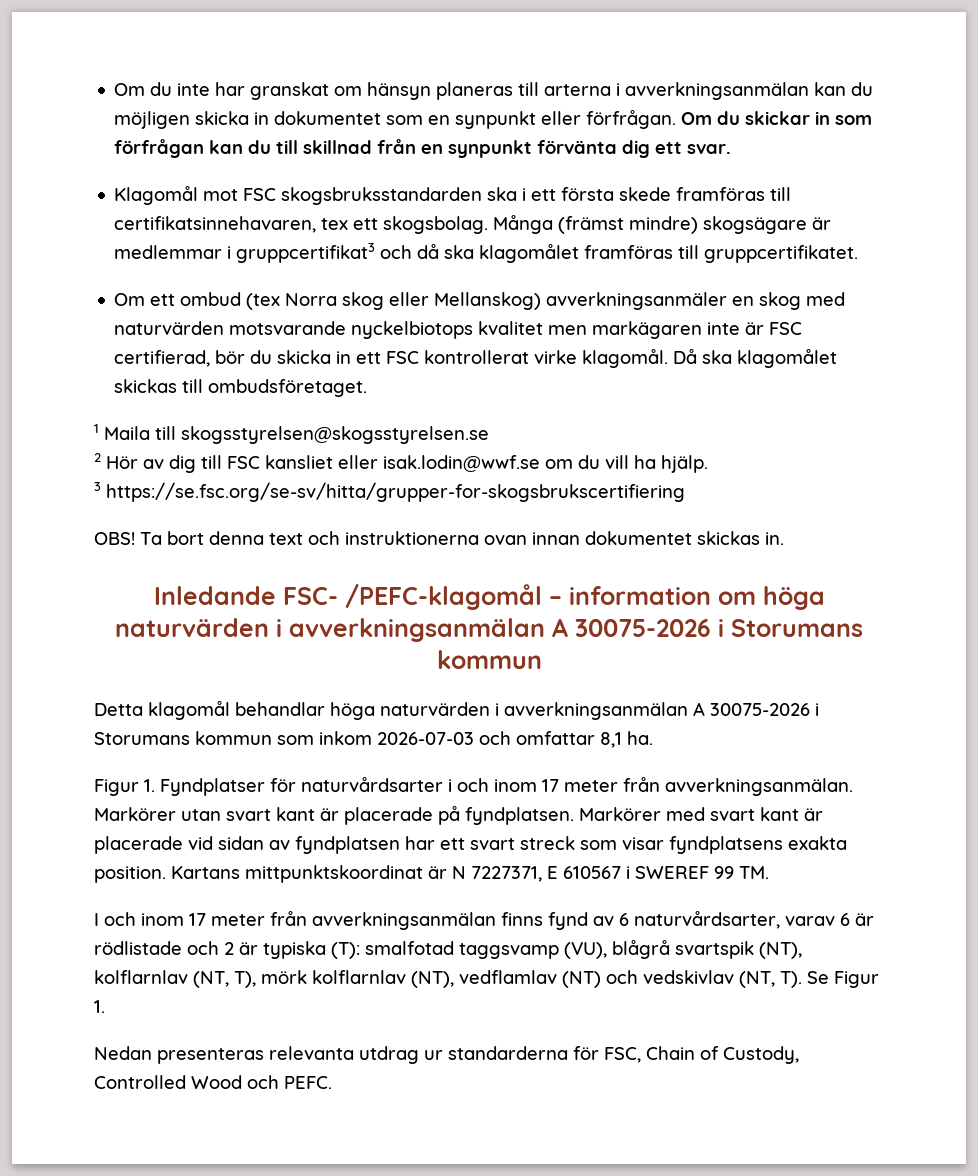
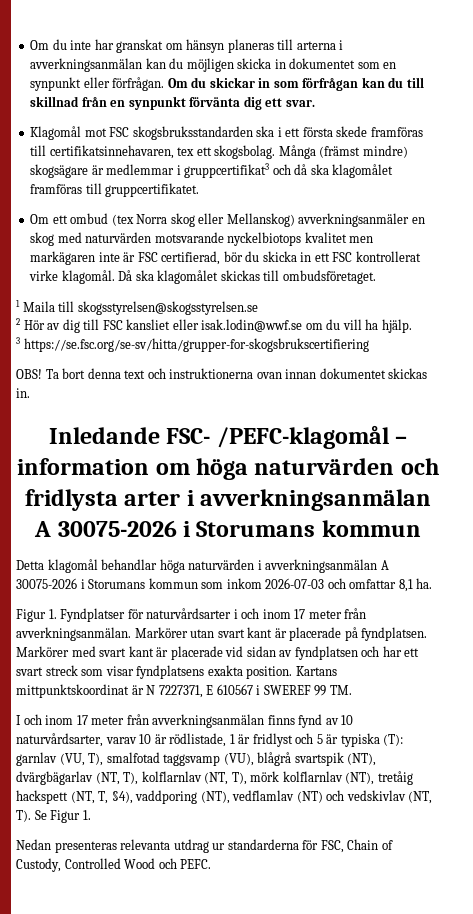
- Inledande FSC- /PEFC-klagomål – information om höga naturvärden i avverkningsanmälan A 30075-2026 i Storumans kommun
+ Inledande FSC- /PEFC-klagomål – information om höga naturvärden och fridlysta arter i avverkningsanmälan A 30075-2026 i Storumans kommun
- Markörer med svart kant är placerade vid sidan av fyndplatsen har ett svart streck som visar fyndplatsens exakta position.
+ Markörer med svart kant är placerade vid sidan av fyndplatsen och har ett svart streck som visar fyndplatsens exakta position.
- I och inom 17 meter från avverkningsanmälan finns fynd av 6 naturvårdsarter, varav 6 är rödlistade och 2 är typiska (T): smalfotad taggsvamp (VU), blågrå svartspik (NT), kolflarnlav (NT, T), mörk kolflarnlav (NT), vedflamlav (NT) och vedskivlav (NT, T). Se Figur 1.
+ I och inom 17 meter från avverkningsanmälan finns fynd av 10 naturvårdsarter, varav 10 är rödlistade, 1 är fridlyst och 5 är typiska (T): garnlav (VU, T), smalfotad taggsvamp (VU), blågrå svartspik (NT), dvärgbägarlav (NT, T), kolflarnlav (NT, T), mörk kolflarnlav (NT), tretåig hackspett (NT, T, §4), vaddporing (NT), vedflamlav (NT) och vedskivlav (NT, T). Se Figur 1.

